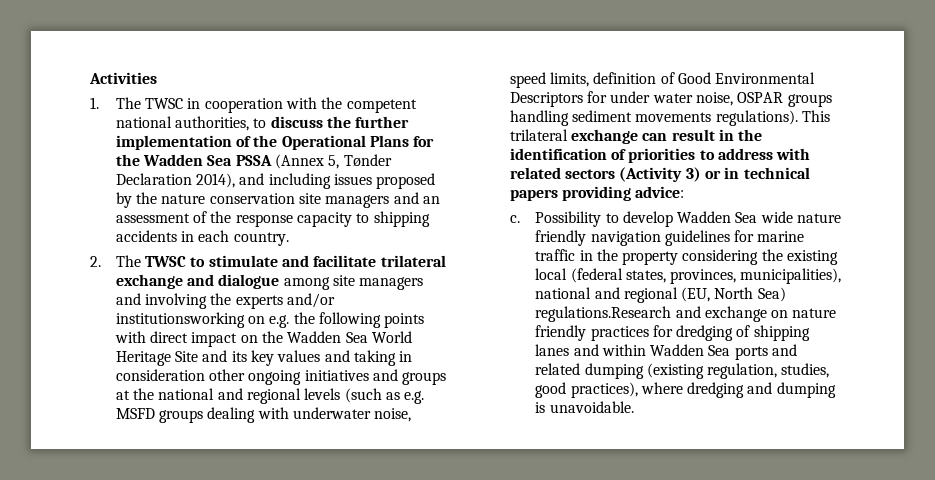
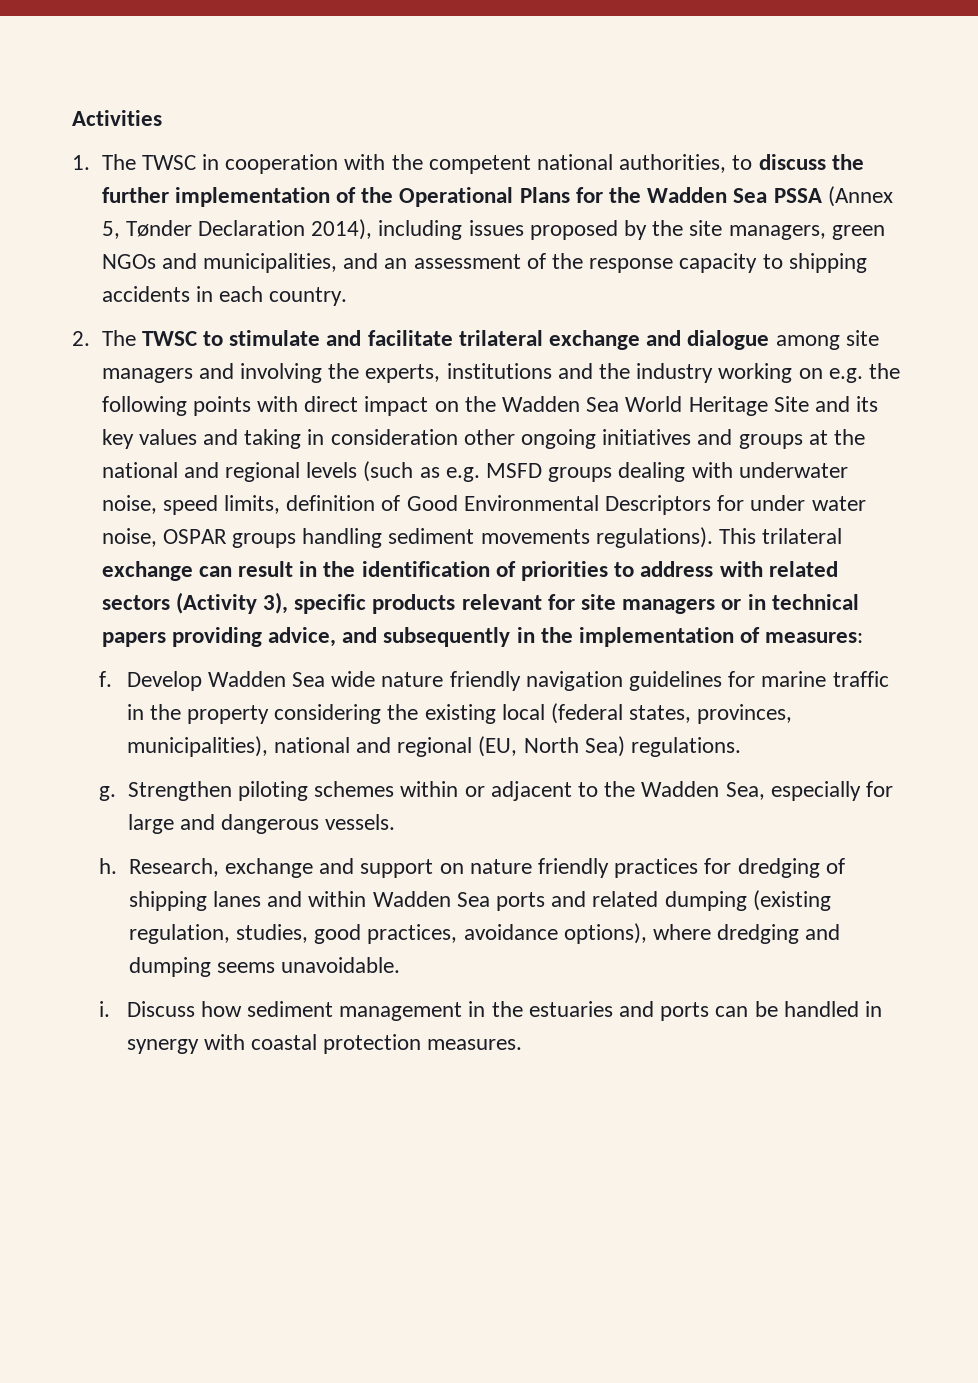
- 1. The TWSC in cooperation with the competent national authorities, to discuss the further implementation of the Operational Plans for the Wadden Sea PSSA (Annex 5, Tønder Declaration 2014), and including issues proposed by the nature conservation site managers and an assessment of the response capacity to shipping accidents in each country.
+ 1. The TWSC in cooperation with the competent national authorities, to discuss the further implementation of the Operational Plans for the Wadden Sea PSSA (Annex 5, Tønder Declaration 2014), including issues proposed by the site managers, green NGOs and municipalities, and an assessment of the response capacity to shipping accidents in each country.
- 2. The TWSC to stimulate and facilitate trilateral exchange and dialogue among site managers and involving the experts and/or institutionsworking on e.g. the following points with direct impact on the Wadden Sea World Heritage Site and its key values and taking in consideration other ongoing initiatives and groups at the national and regional levels (such as e.g. MSFD groups dealing with underwater noise, speed limits, definition of Good Environmental Descriptors for under water noise, OSPAR groups handling sediment movements regulations).
+ 2. The TWSC to stimulate and facilitate trilateral exchange and dialogue among site managers and involving the experts, institutions and the industry working on e.g. the following points with direct impact on the Wadden Sea World Heritage Site and its key values and taking in consideration other ongoing initiatives and groups at the national and regional levels (such as e.g. MSFD groups dealing with underwater noise, speed limits, definition of Good Environmental Descriptors for under water noise, OSPAR groups handling sediment movements regulations).
- This trilateral exchange can result in the identification of priorities to address with related sectors (Activity 3) or in technical papers providing advice:
- c. Possibility to develop Wadden Sea wide nature friendly navigation guidelines for marine traffic in the property considering the existing local (federal states, provinces, municipalities), national and regional (EU, North Sea) regulations.Research and exchange on nature friendly practices for dredging of shipping lanes and within Wadden Sea ports and related dumping (existing regulation, studies, good practices), where dredging and dumping is unavoidable.
+ This trilateral exchange can result in the identification of priorities to address with related sectors (Activity 3), specific products relevant for site managers or in technical papers providing advice, and subsequently in the implementation of measures:
+ f. Develop Wadden Sea wide nature friendly navigation guidelines for marine traffic in the property considering the existing local (federal states, provinces, municipalities), national and regional (EU, North Sea) regulations.
+ g. Strengthen piloting schemes within or adjacent to the Wadden Sea, especially for large and dangerous vessels.
+ h. Research, exchange and support on nature friendly practices for dredging of shipping lanes and within Wadden Sea ports and related dumping (existing regulation, studies, good practices, avoidance options), where dredging and dumping seems unavoidable.
+ i. Discuss how sediment management in the estuaries and ports can be handled in synergy with coastal protection measures.

